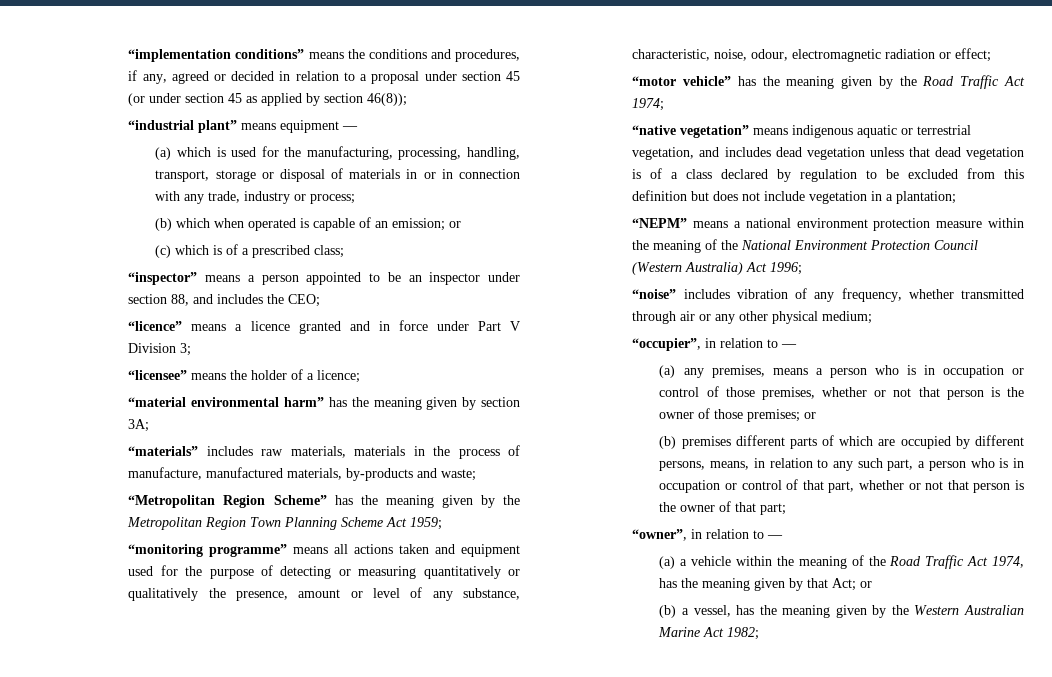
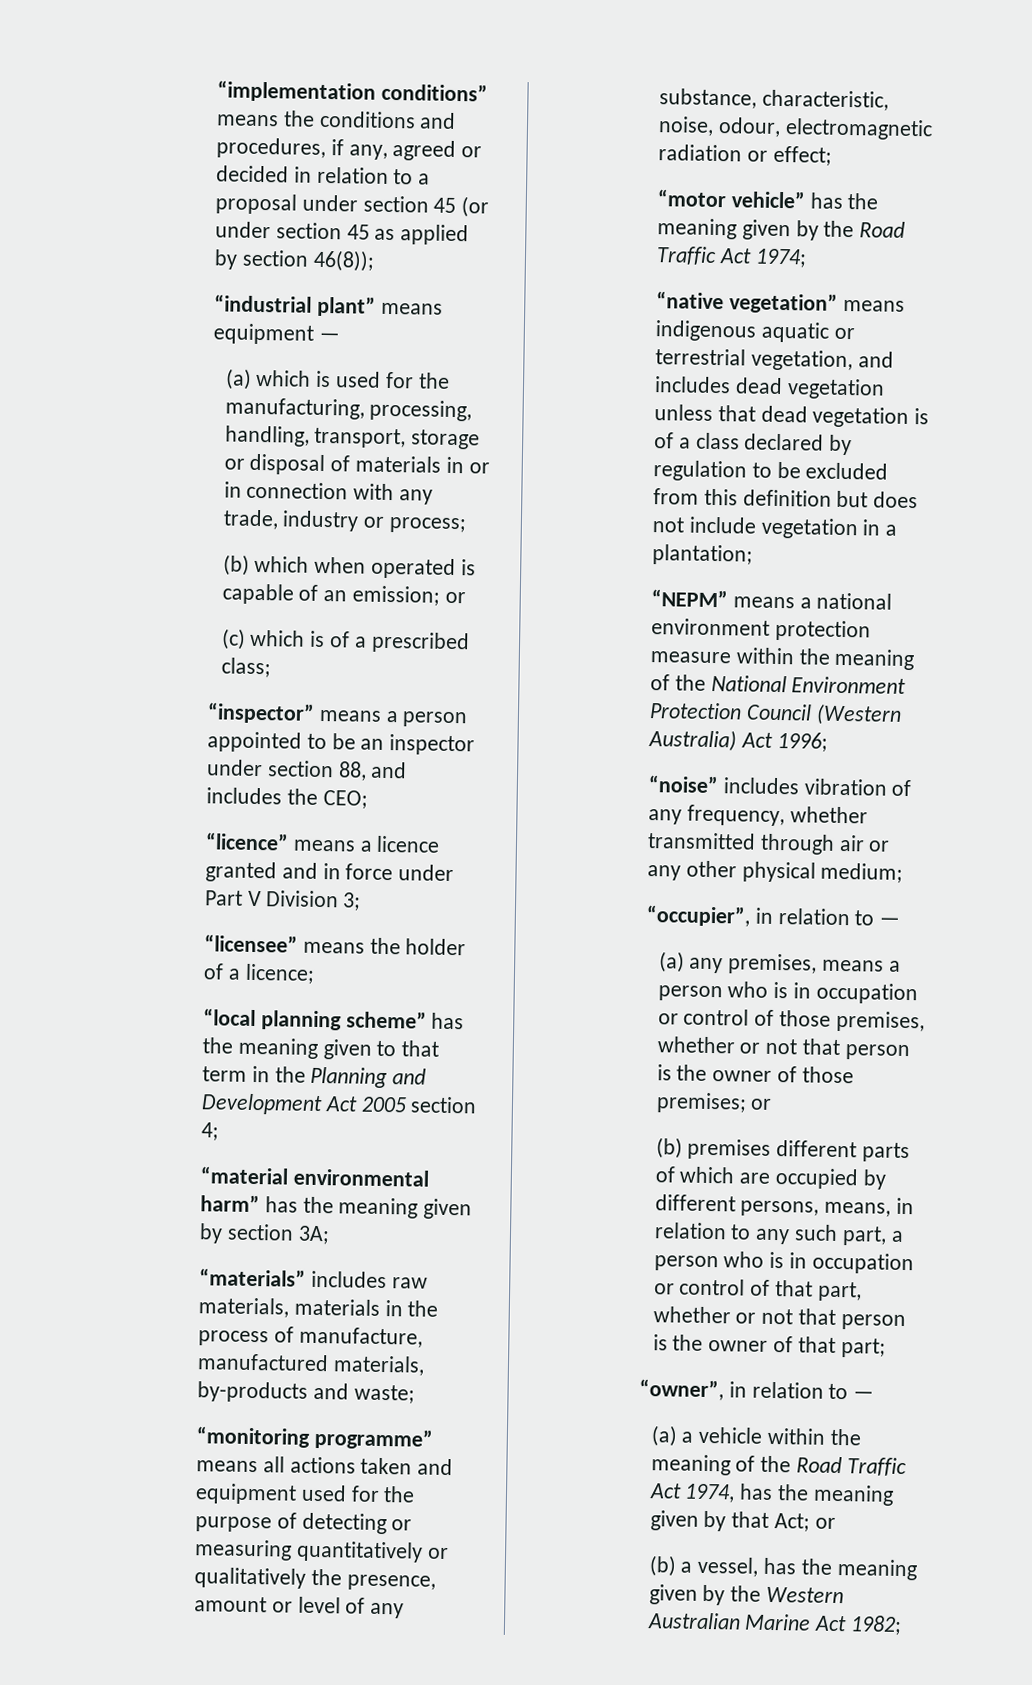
+ “local planning scheme” has the meaning given to that term in the Planning and Development Act 2005 section 4;
- “Metropolitan Region Scheme” has the meaning given by the Metropolitan Region Town Planning Scheme Act 1959;

